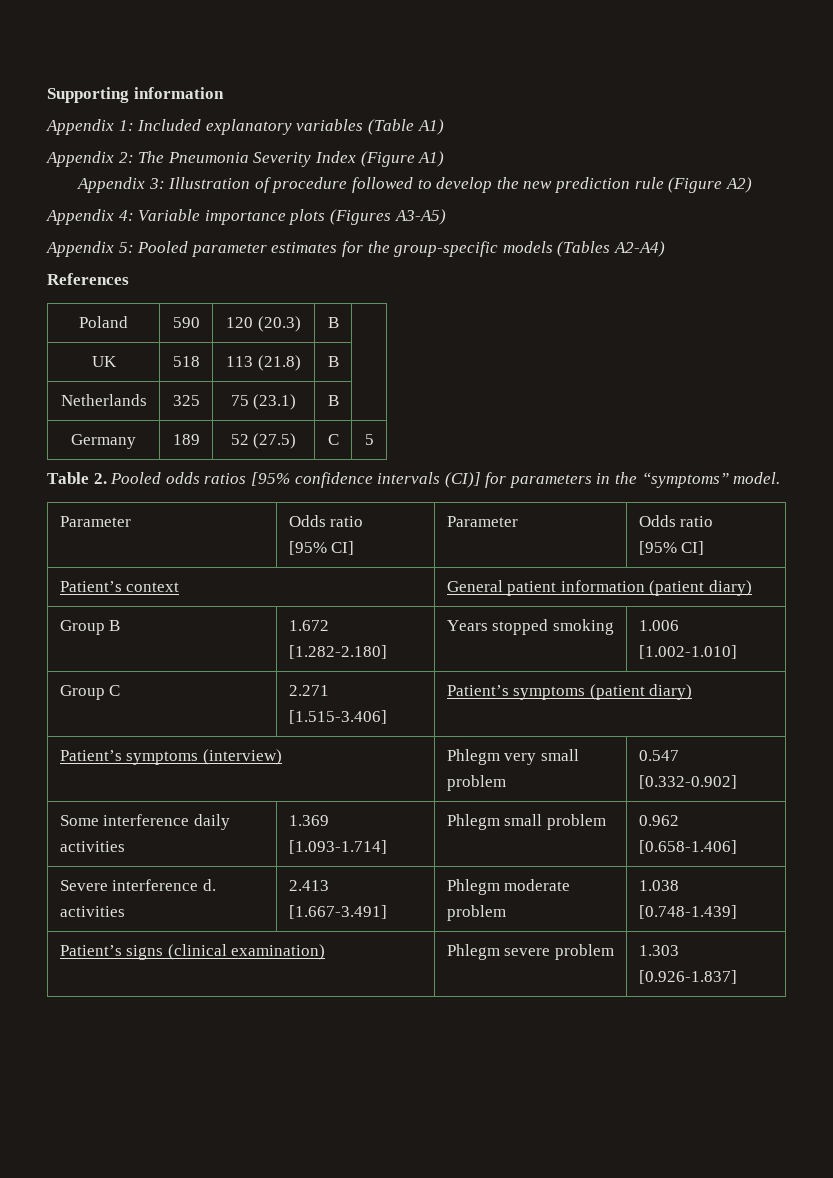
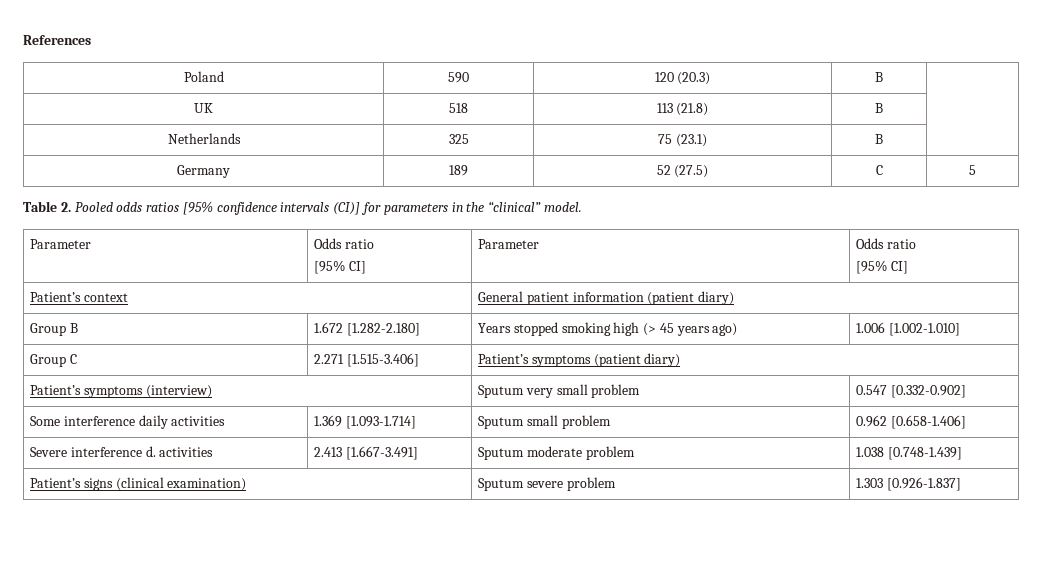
- Supporting information
- Appendix 1: Included explanatory variables (Table A1)
- Appendix 2: The Pneumonia Severity Index (Figure A1)
- Appendix 3: Illustration of procedure followed to develop the new prediction rule (Figure A2)
- Appendix 4: Variable importance plots (Figures A3-A5)
- Appendix 5: Pooled parameter estimates for the group-specific models (Tables A2-A4)
- Table 2. Pooled odds ratios [95% confidence intervals (CI)] for parameters in the “symptoms” model.
+ Table 2. Pooled odds ratios [95% confidence intervals (CI)] for parameters in the “clinical” model.
- Group B | 1.672 [1.282-2.180] | Years stopped smoking | 1.006 [1.002-1.010]
+ Group B | 1.672 [1.282-2.180] | Years stopped smoking high (> 45 years ago) | 1.006 [1.002-1.010]
- Patient’s symptoms (interview) | Phlegm very small problem | 0.547 [0.332-0.902]
+ Patient’s symptoms (interview) | Sputum very small problem | 0.547 [0.332-0.902]
- Some interference daily activities | 1.369 [1.093-1.714] | Phlegm small problem | 0.962 [0.658-1.406]
+ Some interference daily activities | 1.369 [1.093-1.714] | Sputum small problem | 0.962 [0.658-1.406]
- Severe interference d. activities | 2.413 [1.667-3.491] | Phlegm moderate problem | 1.038 [0.748-1.439]
+ Severe interference d. activities | 2.413 [1.667-3.491] | Sputum moderate problem | 1.038 [0.748-1.439]
- Patient’s signs (clinical examination) | Phlegm severe problem | 1.303 [0.926-1.837]
+ Patient’s signs (clinical examination) | Sputum severe problem | 1.303 [0.926-1.837]

